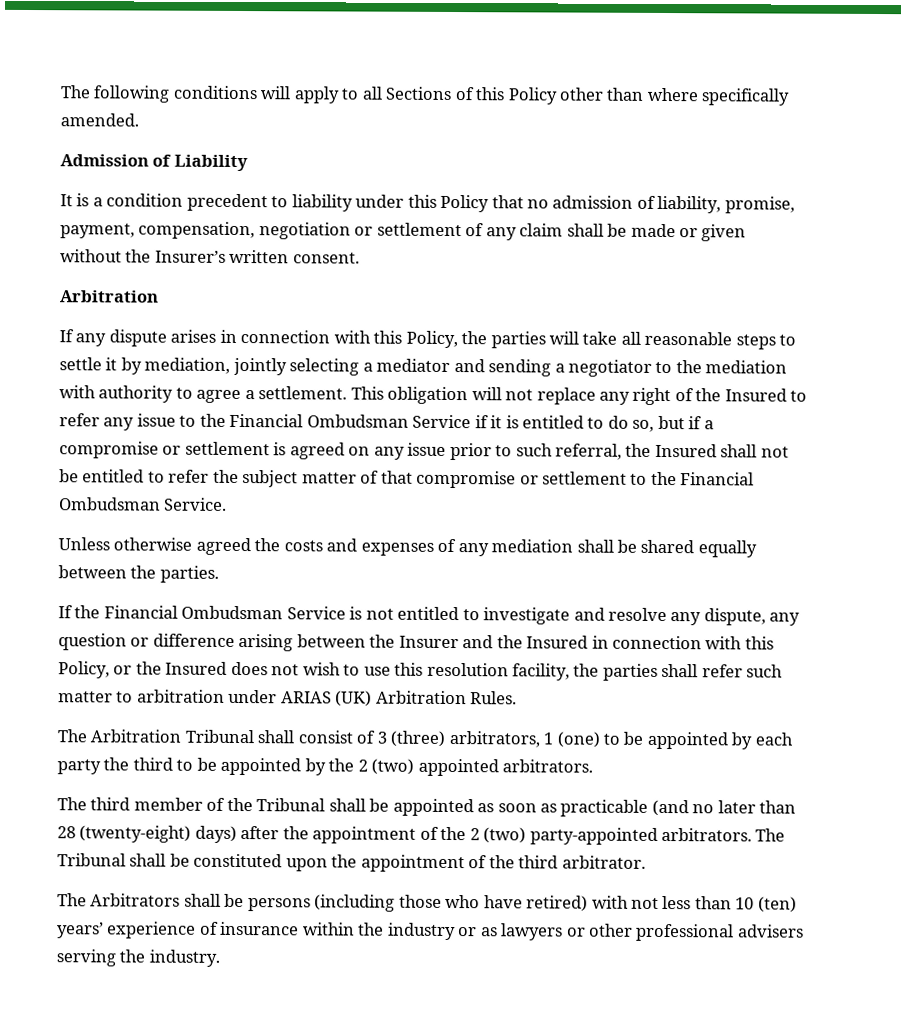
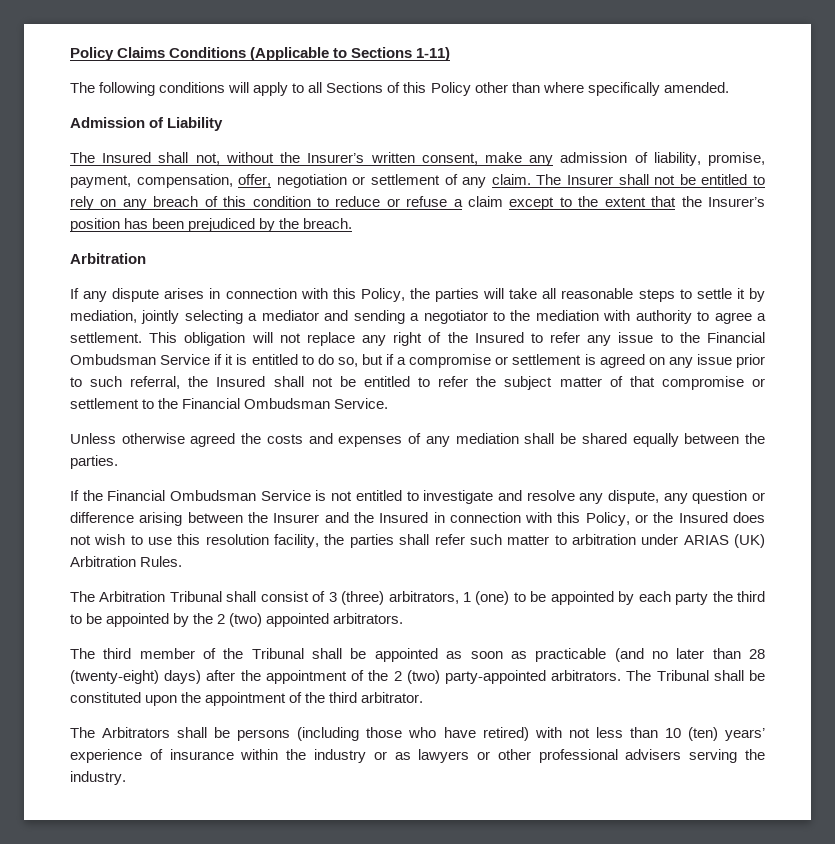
+ Policy Claims Conditions (Applicable to Sections 1-11)
- It is a condition precedent to liability under this Policy that no admission of liability, promise, payment, compensation, negotiation or settlement of any claim shall be made or given without the Insurer’s written consent.
+ The Insured shall not, without the Insurer’s written consent, make any admission of liability, promise, payment, compensation, offer, negotiation or settlement of any claim. The Insurer shall not be entitled to rely on any breach of this condition to reduce or refuse a claim except to the extent that the Insurer’s position has been prejudiced by the breach.

